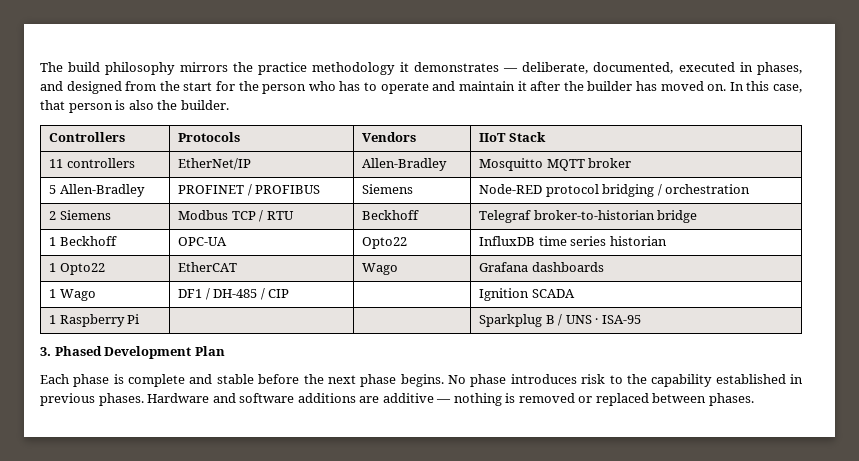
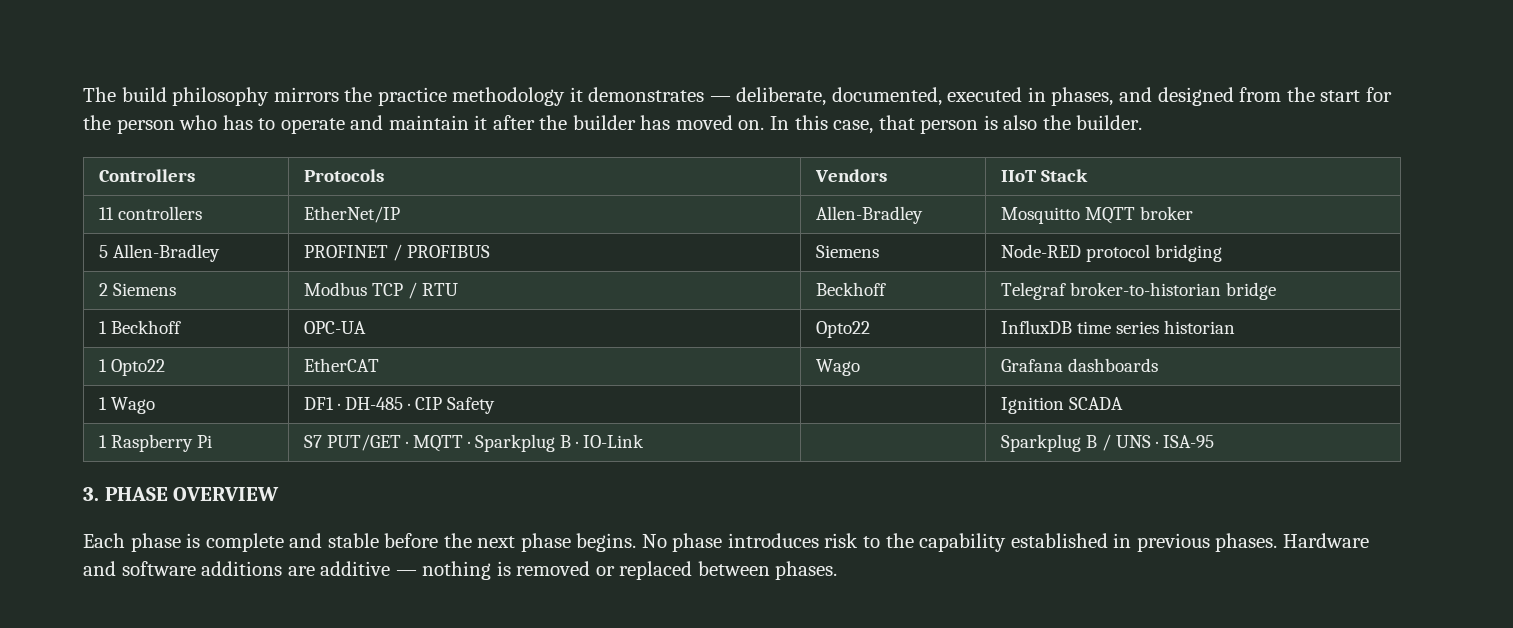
- 5 Allen-Bradley | PROFINET / PROFIBUS | Siemens | Node-RED protocol bridging / orchestration
+ 5 Allen-Bradley | PROFINET / PROFIBUS | Siemens | Node-RED protocol bridging
- 1 Wago | DF1 / DH-485 / CIP | | Ignition SCADA
+ 1 Wago | DF1 · DH-485 · CIP Safety | | Ignition SCADA
- 1 Raspberry Pi | | | Sparkplug B / UNS · ISA-95
+ 1 Raspberry Pi | S7 PUT/GET · MQTT · Sparkplug B · IO-Link | | Sparkplug B / UNS · ISA-95
- 3. Phased Development Plan
+ 3. PHASE OVERVIEW

